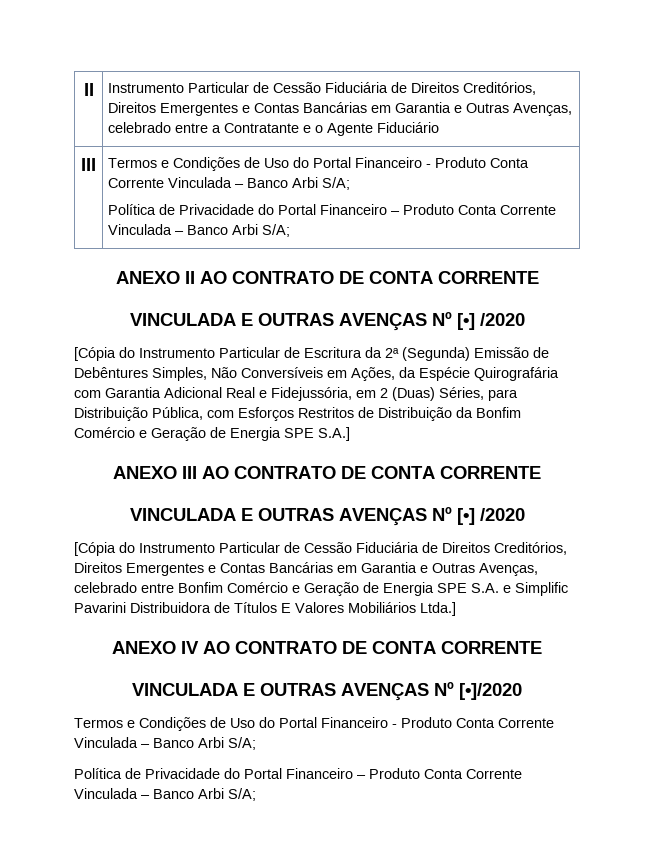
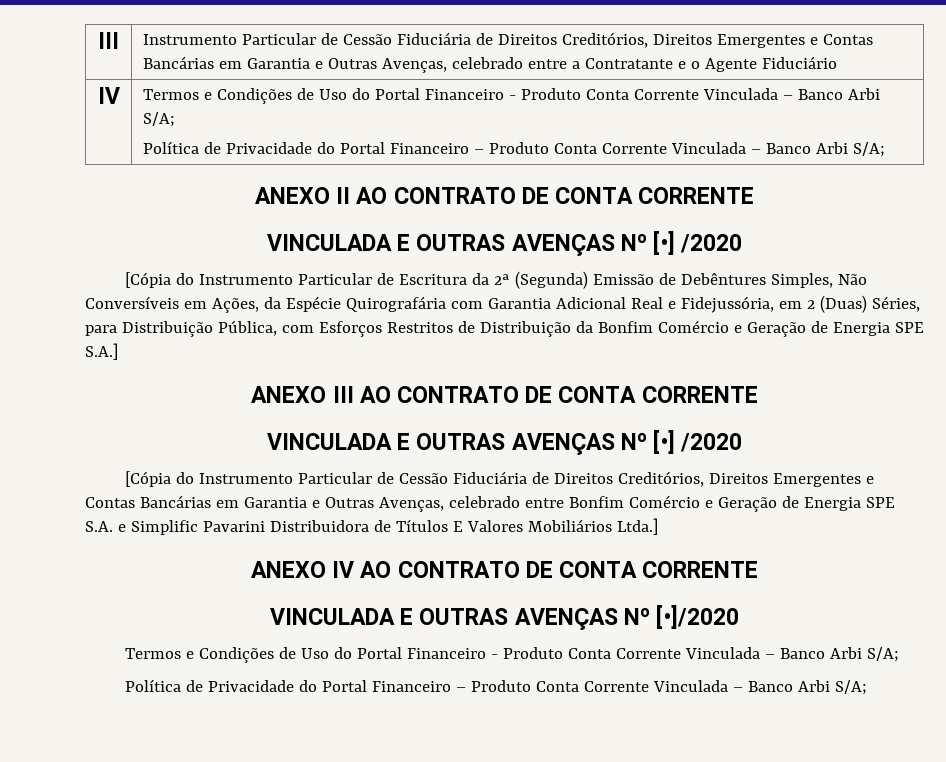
- II | Instrumento Particular de Cessão Fiduciária de Direitos Creditórios, Direitos Emergentes e Contas Bancárias em Garantia e Outras Avenças, celebrado entre a Contratante e o Agente Fiduciário
+ III | Instrumento Particular de Cessão Fiduciária de Direitos Creditórios, Direitos Emergentes e Contas Bancárias em Garantia e Outras Avenças, celebrado entre a Contratante e o Agente Fiduciário
- III | Termos e Condições de Uso do Portal Financeiro - Produto Conta Corrente Vinculada – Banco Arbi S/A;
+ IV | Termos e Condições de Uso do Portal Financeiro - Produto Conta Corrente Vinculada – Banco Arbi S/A;

